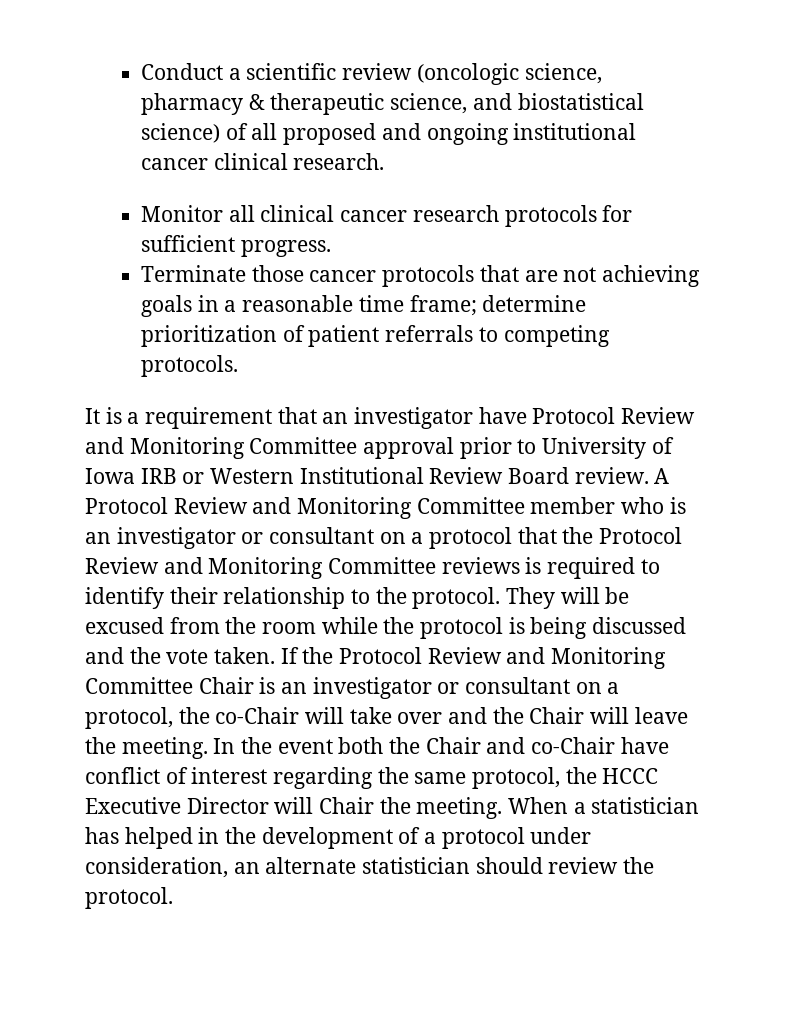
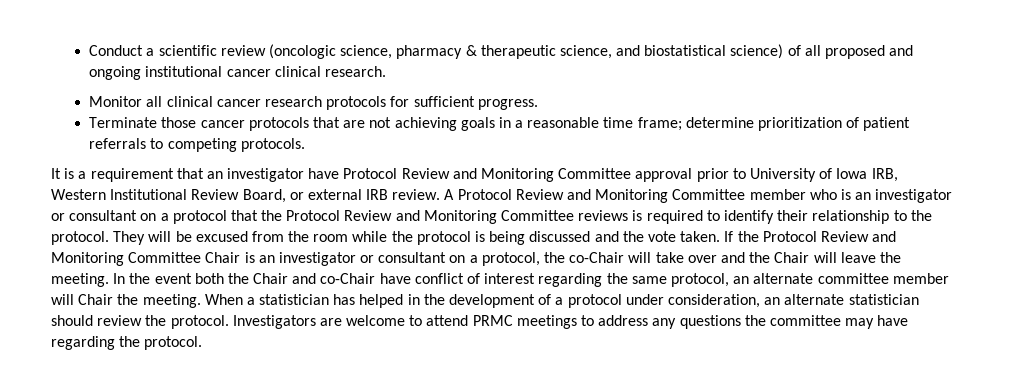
- It is a requirement that an investigator have Protocol Review and Monitoring Committee approval prior to University of Iowa IRB or Western Institutional Review Board review.
+ It is a requirement that an investigator have Protocol Review and Monitoring Committee approval prior to University of Iowa IRB, Western Institutional Review Board, or external IRB review.
- In the event both the Chair and co-Chair have conflict of interest regarding the same protocol, the HCCC Executive Director will Chair the meeting.
+ In the event both the Chair and co-Chair have conflict of interest regarding the same protocol, an alternate committee member will Chair the meeting.
+ Investigators are welcome to attend PRMC meetings to address any questions the committee may have regarding the protocol.

